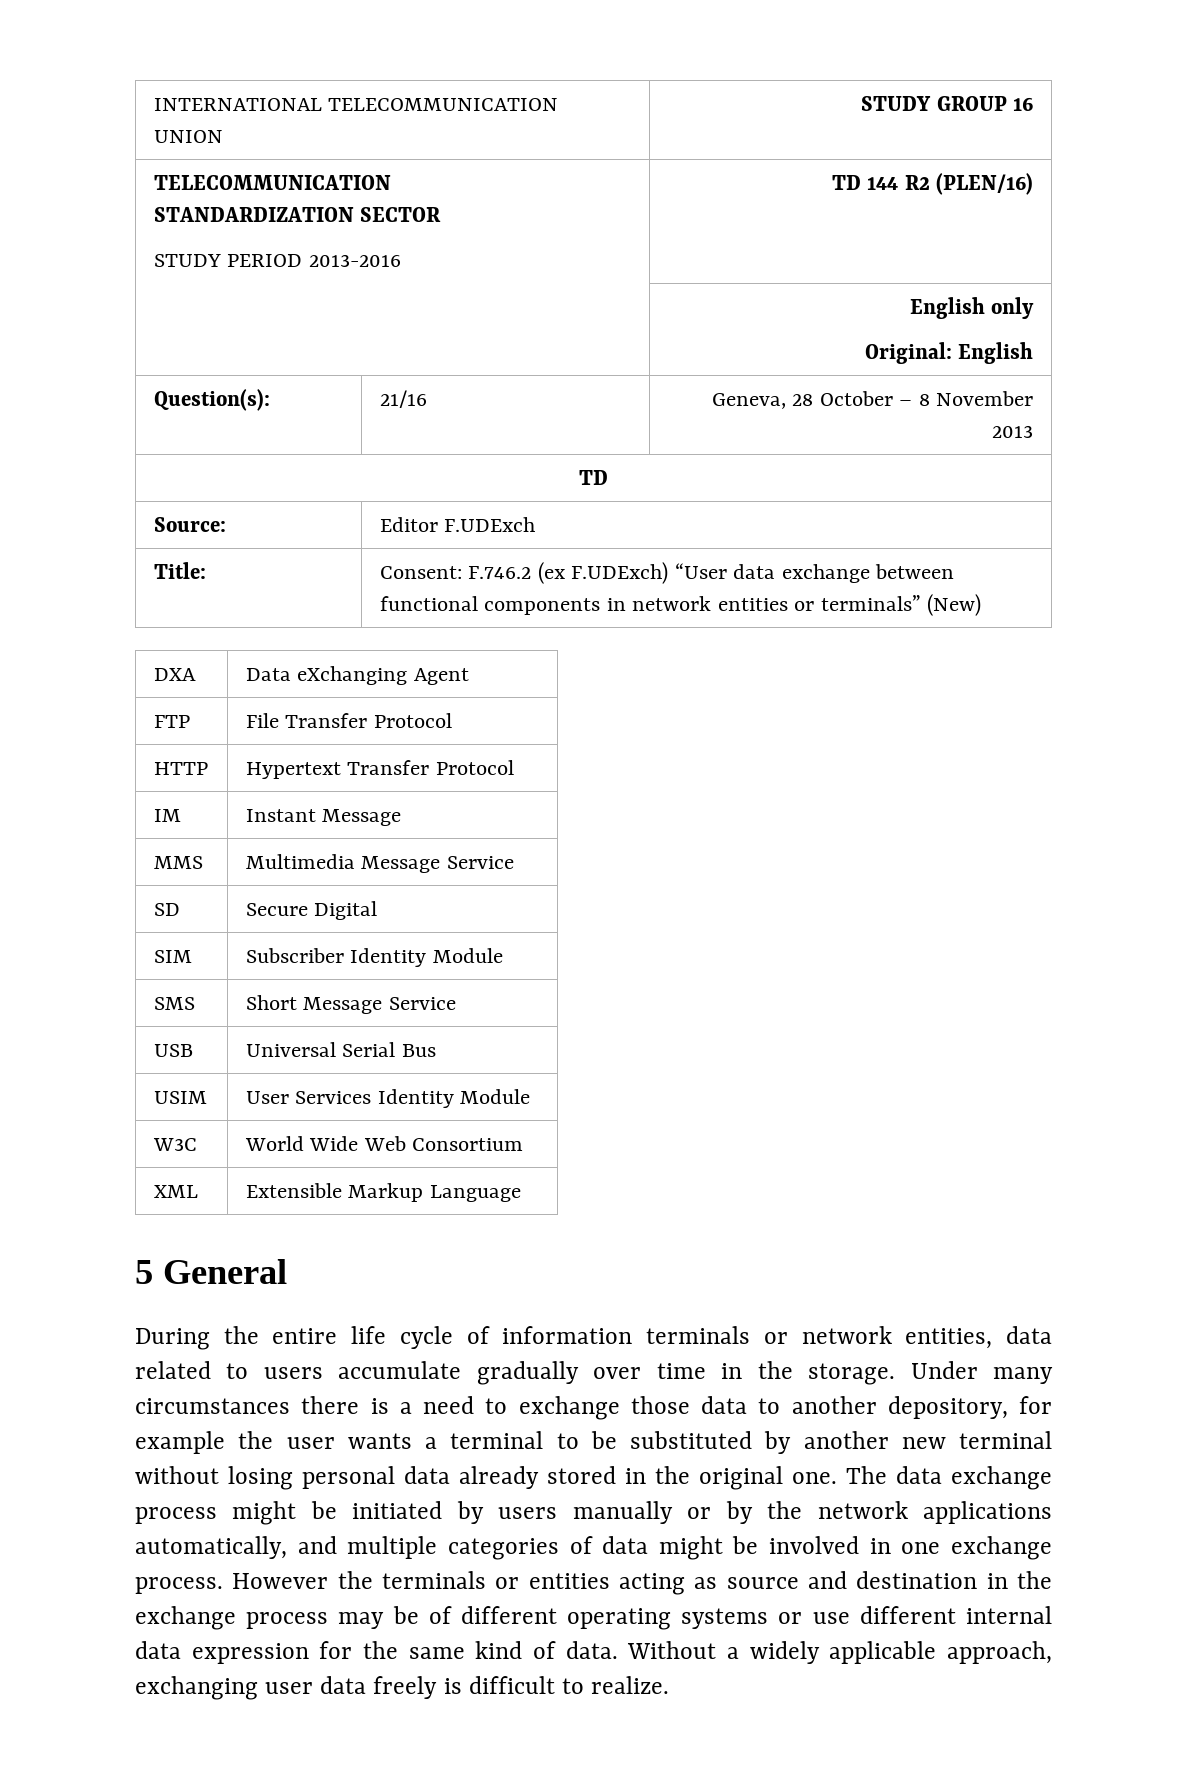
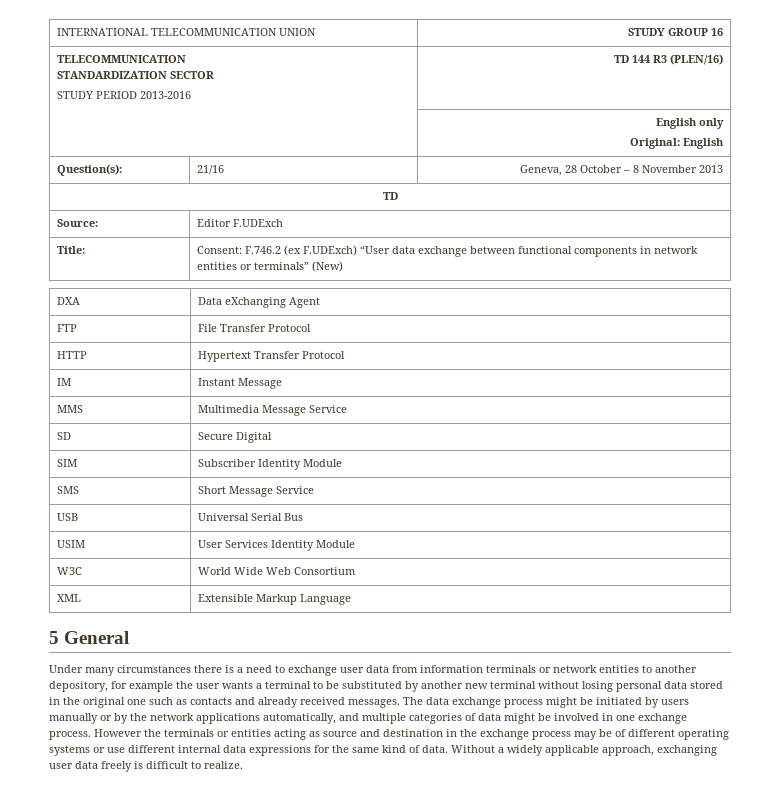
  INTERNATIONAL TELECOMMUNICATION UNION | STUDY GROUP 16
  TELECOMMUNICATION
  STANDARDIZATION SECTOR
- STUDY PERIOD 2013-2016 | TD 144 R2 (PLEN/16)
+ STUDY PERIOD 2013-2016 | TD 144 R3 (PLEN/16)
- During the entire life cycle of information terminals or network entities, data related to users accumulate gradually over time in the storage. Under many circumstances there is a need to exchange those data to another depository, for example the user wants a terminal to be substituted by another new terminal without losing personal data already stored in the original one.
+ Under many circumstances there is a need to exchange user data from information terminals or network entities to another depository, for example the user wants a terminal to be substituted by another new terminal without losing personal data stored in the original one such as contacts and already received messages.
- However the terminals or entities acting as source and destination in the exchange process may be of different operating systems or use different internal data expression for the same kind of data.
+ However the terminals or entities acting as source and destination in the exchange process may be of different operating systems or use different internal data expressions for the same kind of data.

